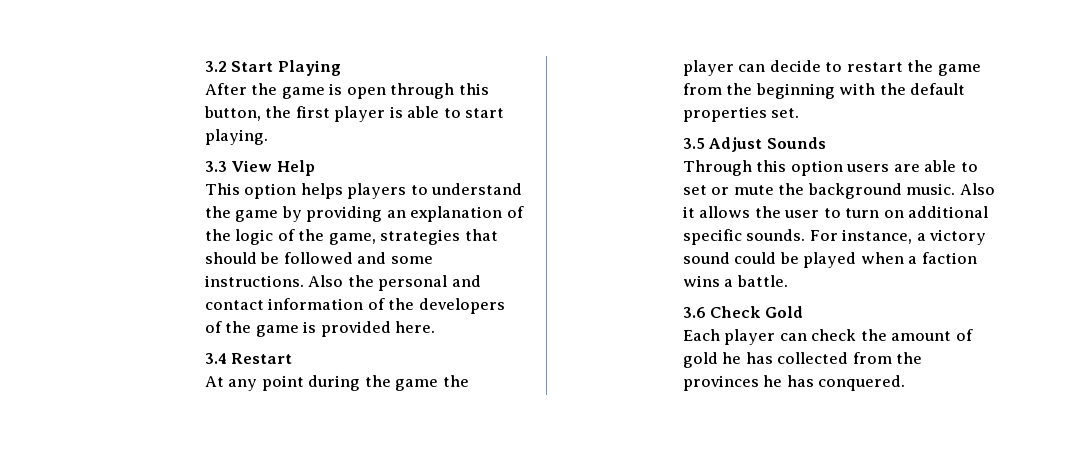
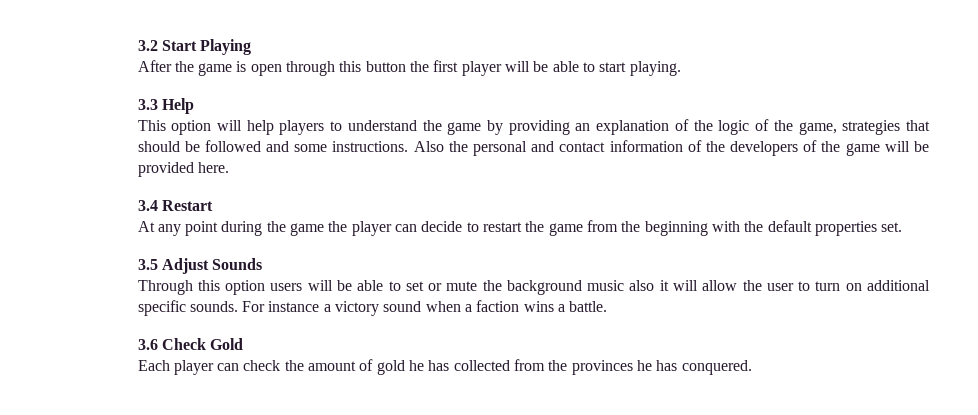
- After the game is open through this button, the first player is able to start playing.
+ After the game is open through this button the first player will be able to start playing.
- 3.3 View Help
+ 3.3 Help
- This option helps players to understand the game by providing an explanation of the logic of the game, strategies that should be followed and some instructions.
+ This option will help players to understand the game by providing an explanation of the logic of the game, strategies that should be followed and some instructions.
- Also the personal and contact information of the developers of the game is provided here.
+ Also the personal and contact information of the developers of the game will be provided here.
- Through this option users are able to set or mute the background music. Also it allows the user to turn on additional specific sounds.
+ Through this option users will be able to set or mute the background music also it will allow the user to turn on additional specific sounds.
- For instance, a victory sound could be played when a faction wins a battle.
+ For instance a victory sound when a faction wins a battle.

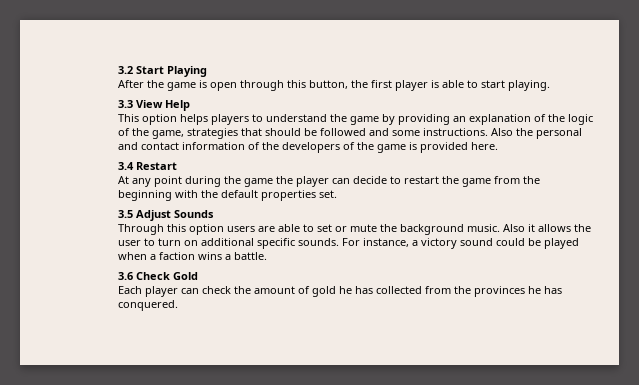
- After the game is open through this button the first player will be able to start playing.
+ After the game is open through this button, the first player is able to start playing.
- 3.3 Help
+ 3.3 View Help
- This option will help players to understand the game by providing an explanation of the logic of the game, strategies that should be followed and some instructions.
+ This option helps players to understand the game by providing an explanation of the logic of the game, strategies that should be followed and some instructions.
- Also the personal and contact information of the developers of the game will be provided here.
+ Also the personal and contact information of the developers of the game is provided here.
- Through this option users will be able to set or mute the background music also it will allow the user to turn on additional specific sounds.
+ Through this option users are able to set or mute the background music. Also it allows the user to turn on additional specific sounds.
- For instance a victory sound when a faction wins a battle.
+ For instance, a victory sound could be played when a faction wins a battle.

